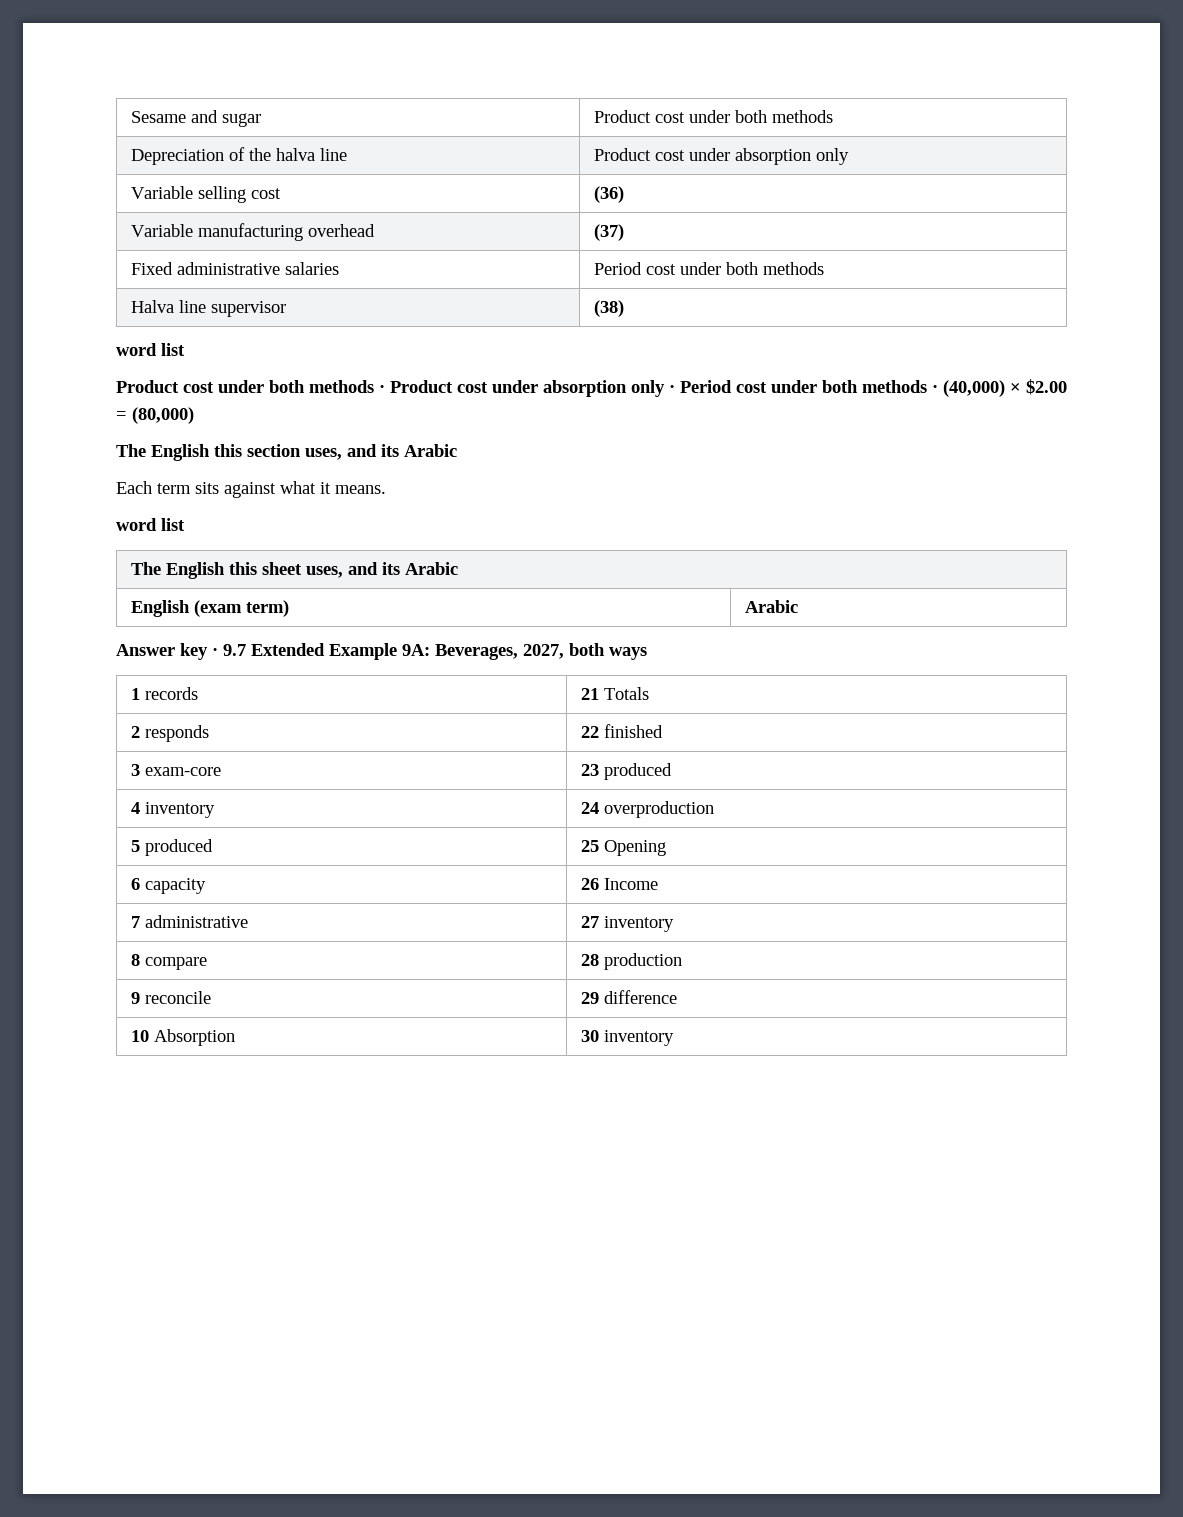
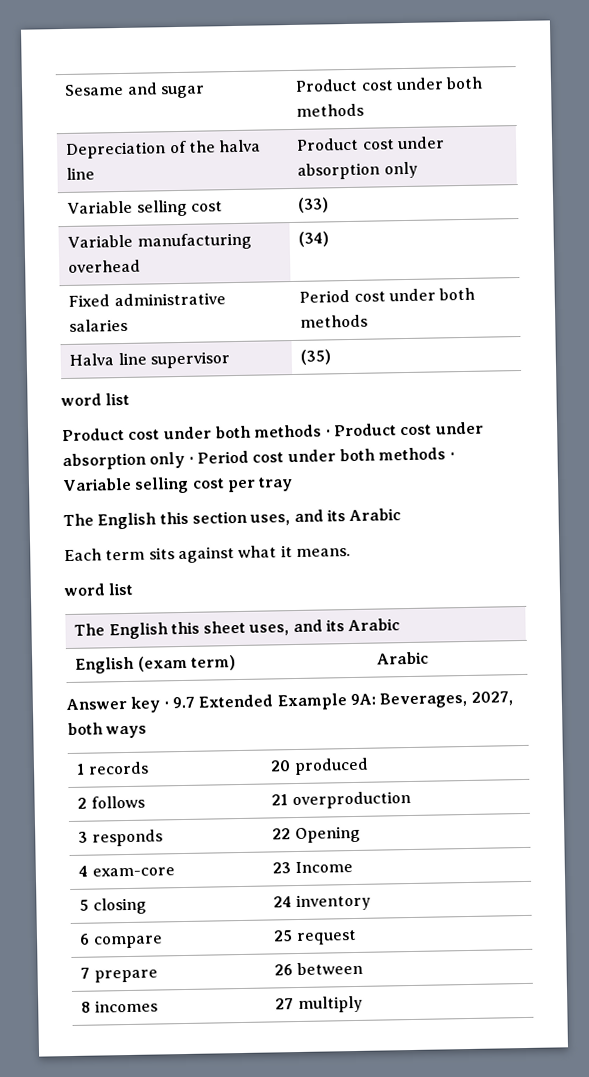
- Variable selling cost | (36)
+ Variable selling cost | (33)
- Variable manufacturing overhead | (37)
+ Variable manufacturing overhead | (34)
- Halva line supervisor | (38)
+ Halva line supervisor | (35)
- Product cost under both methods · Product cost under absorption only · Period cost under both methods · (40,000) × $2.00 = (80,000)
+ Product cost under both methods · Product cost under absorption only · Period cost under both methods · Variable selling cost per tray
- 1 records | 21 Totals
+ 1 records | 20 produced
- 2 responds | 22 finished
- 3 exam-core | 23 produced
- 4 inventory | 24 overproduction
- 5 produced | 25 Opening
- 6 capacity | 26 Income
- 7 administrative | 27 inventory
- 8 compare | 28 production
- 9 reconcile | 29 difference
- 10 Absorption | 30 inventory
+ 2 follows | 21 overproduction
+ 3 responds | 22 Opening
+ 4 exam-core | 23 Income
+ 5 closing | 24 inventory
+ 6 compare | 25 request
+ 7 prepare | 26 between
+ 8 incomes | 27 multiply

